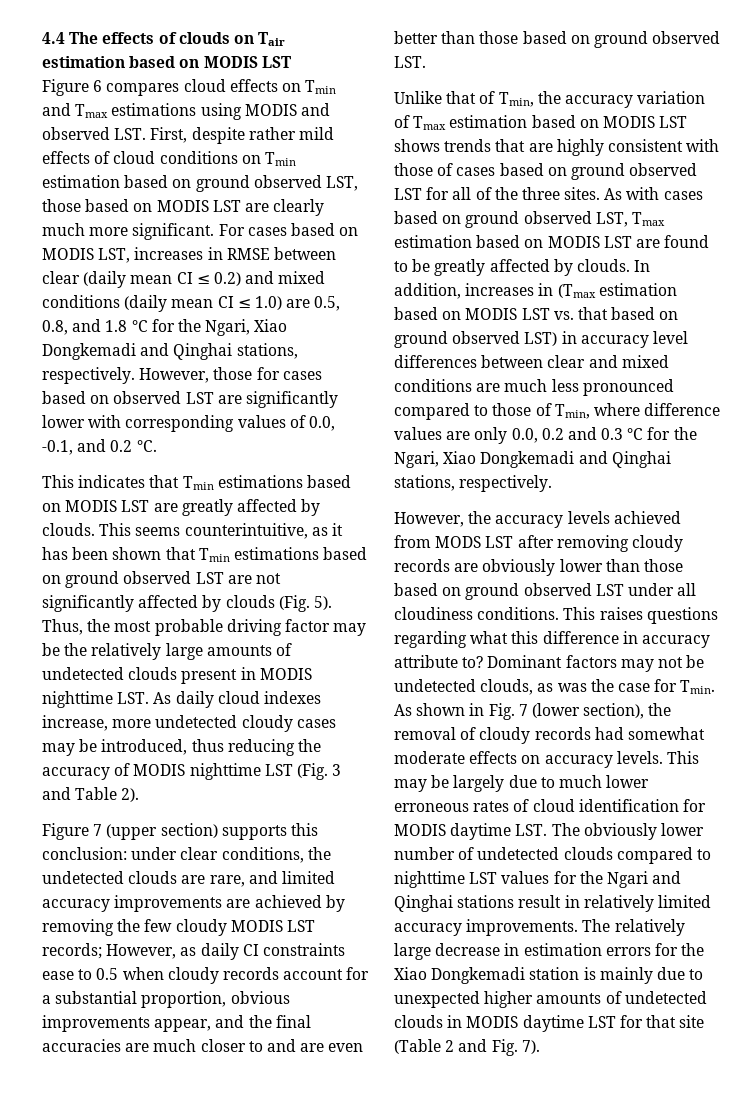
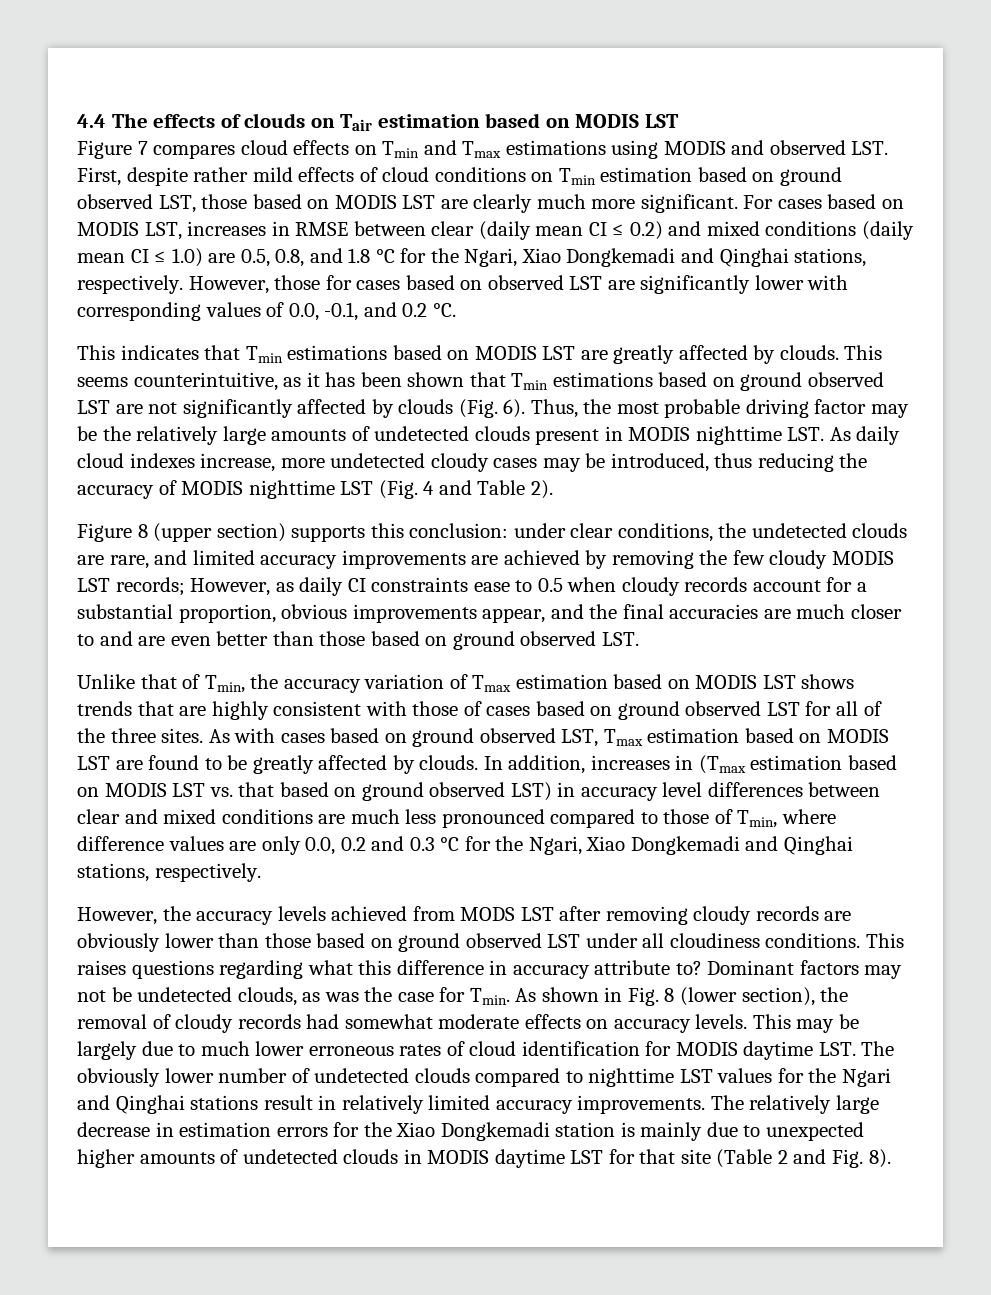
- Figure 6 compares cloud effects on Tmin and Tmax estimations using MODIS and observed LST. First, despite rather mild effects of cloud conditions on Tmin estimation based on ground observed LST, those based on MODIS LST are clearly much more significant.
+ Figure 7 compares cloud effects on Tmin and Tmax estimations using MODIS and observed LST. First, despite rather mild effects of cloud conditions on Tmin estimation based on ground observed LST, those based on MODIS LST are clearly much more significant.
- This seems counterintuitive, as it has been shown that Tmin estimations based on ground observed LST are not significantly affected by clouds (Fig. 5).
+ This seems counterintuitive, as it has been shown that Tmin estimations based on ground observed LST are not significantly affected by clouds (Fig. 6).
- Thus, the most probable driving factor may be the relatively large amounts of undetected clouds present in MODIS nighttime LST. As daily cloud indexes increase, more undetected cloudy cases may be introduced, thus reducing the accuracy of MODIS nighttime LST (Fig. 3 and Table 2).
+ Thus, the most probable driving factor may be the relatively large amounts of undetected clouds present in MODIS nighttime LST. As daily cloud indexes increase, more undetected cloudy cases may be introduced, thus reducing the accuracy of MODIS nighttime LST (Fig. 4 and Table 2).
- Figure 7 (upper section) supports this conclusion:
+ Figure 8 (upper section) supports this conclusion:
- As shown in Fig. 7 (lower section), the removal of cloudy records had somewhat moderate effects on accuracy levels.
+ As shown in Fig. 8 (lower section), the removal of cloudy records had somewhat moderate effects on accuracy levels.
- The relatively large decrease in estimation errors for the Xiao Dongkemadi station is mainly due to unexpected higher amounts of undetected clouds in MODIS daytime LST for that site (Table 2 and Fig. 7).
+ The relatively large decrease in estimation errors for the Xiao Dongkemadi station is mainly due to unexpected higher amounts of undetected clouds in MODIS daytime LST for that site (Table 2 and Fig. 8).

